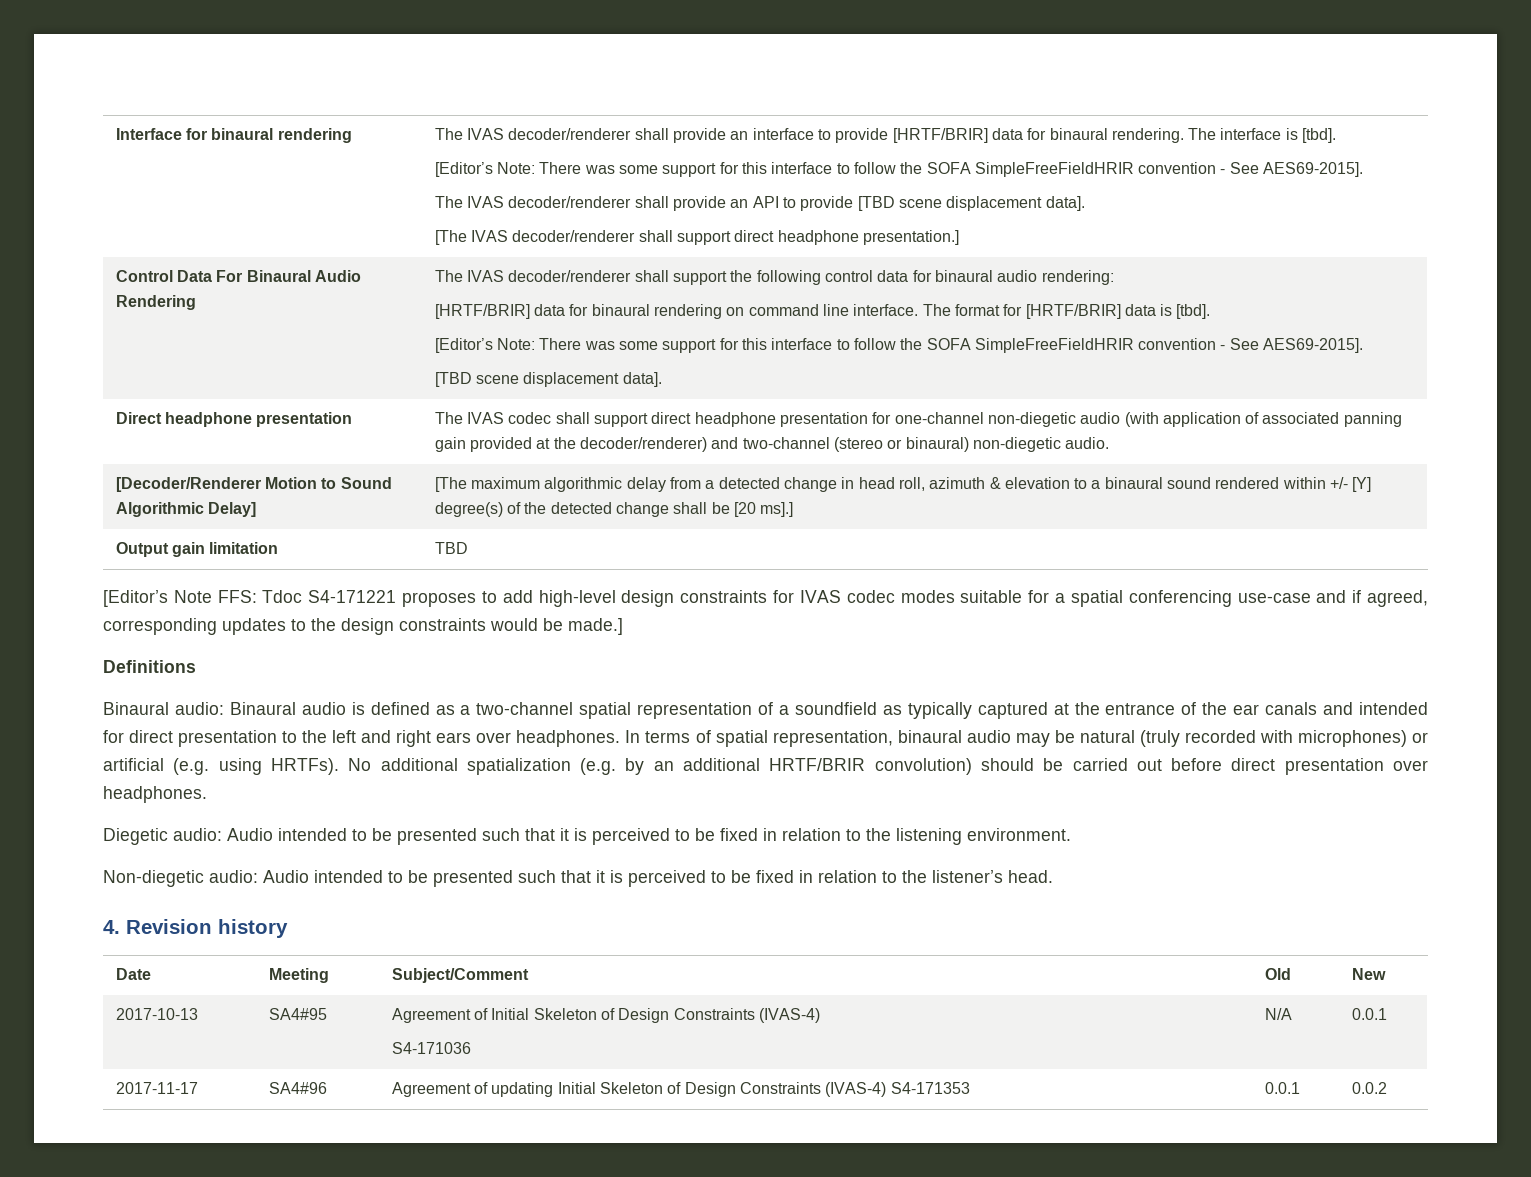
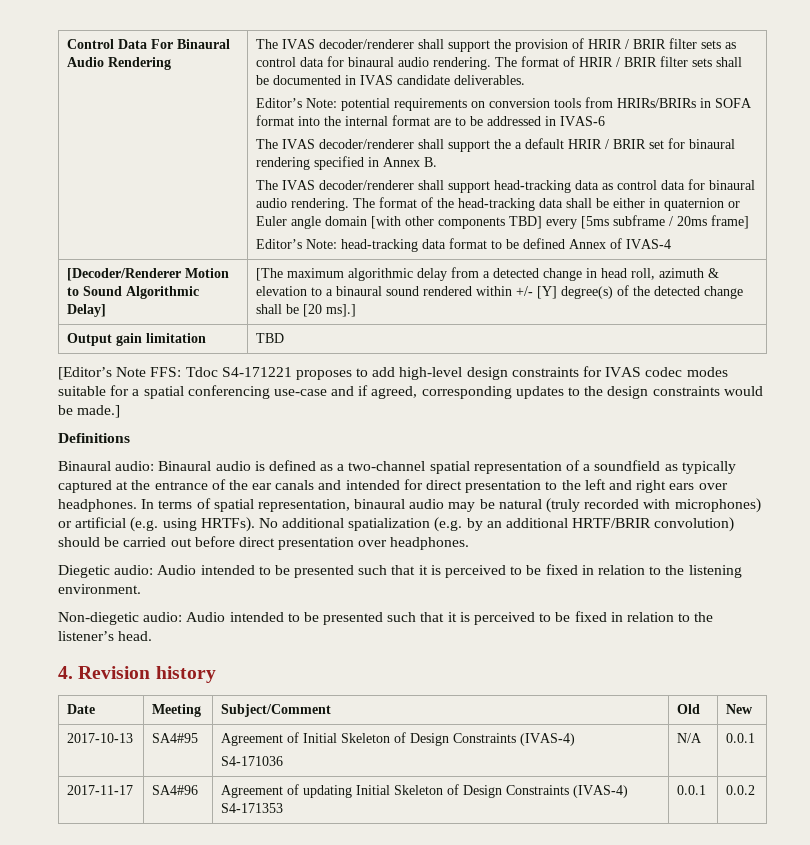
- Interface for binaural rendering | The IVAS decoder/renderer shall provide an interface to provide [HRTF/BRIR] data for binaural rendering. The interface is [tbd].
- [Editor’s Note: There was some support for this interface to follow the SOFA SimpleFreeFieldHRIR convention - See AES69-2015].
- The IVAS decoder/renderer shall provide an API to provide [TBD scene displacement data].
- [The IVAS decoder/renderer shall support direct headphone presentation.]
- The IVAS decoder/renderer shall support the following control data for binaural audio rendering:
- [HRTF/BRIR] data for binaural rendering on command line interface. The format for [HRTF/BRIR] data is [tbd].
- [Editor’s Note: There was some support for this interface to follow the SOFA SimpleFreeFieldHRIR convention - See AES69-2015].
- [TBD scene displacement data].
- Direct headphone presentation | The IVAS codec shall support direct headphone presentation for one-channel non-diegetic audio (with application of associated panning gain provided at the decoder/renderer) and two-channel (stereo or binaural) non-diegetic audio.
+ The IVAS decoder/renderer shall support the provision of HRIR / BRIR filter sets as control data for binaural audio rendering. The format of HRIR / BRIR filter sets shall be documented in IVAS candidate deliverables.
+ Editor’s Note: potential requirements on conversion tools from HRIRs/BRIRs in SOFA format into the internal format are to be addressed in IVAS-6
+ The IVAS decoder/renderer shall support the a default HRIR / BRIR set for binaural rendering specified in Annex B.
+ The IVAS decoder/renderer shall support head-tracking data as control data for binaural audio rendering. The format of the head-tracking data shall be either in quaternion or Euler angle domain [with other components TBD] every [5ms subframe / 20ms frame]
+ Editor’s Note: head-tracking data format to be defined Annex of IVAS-4

